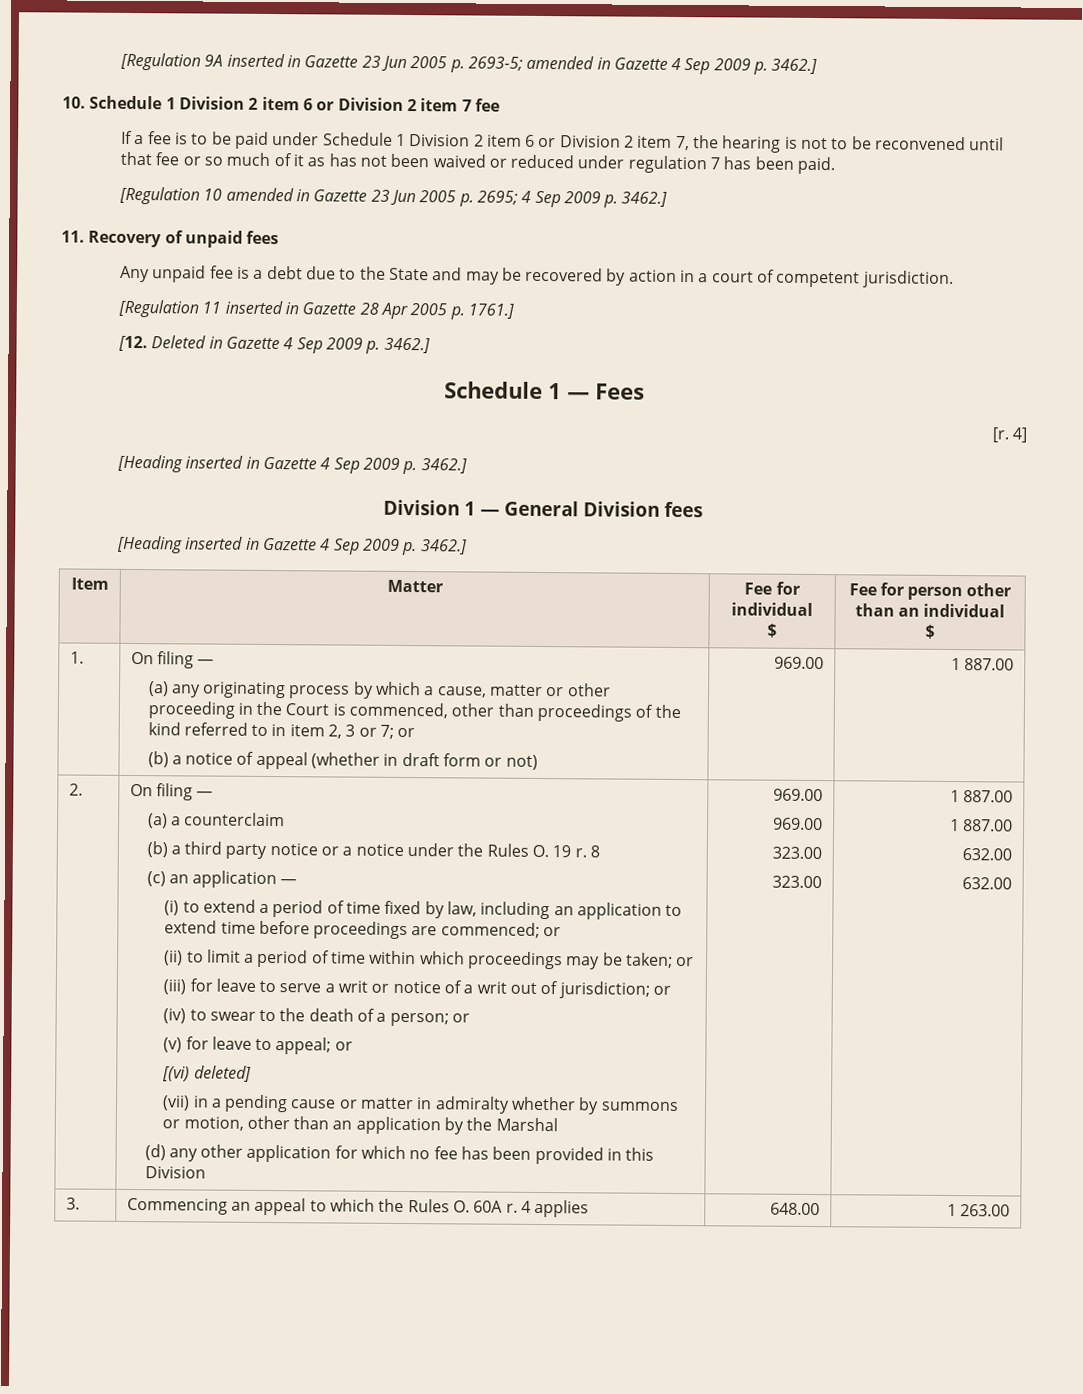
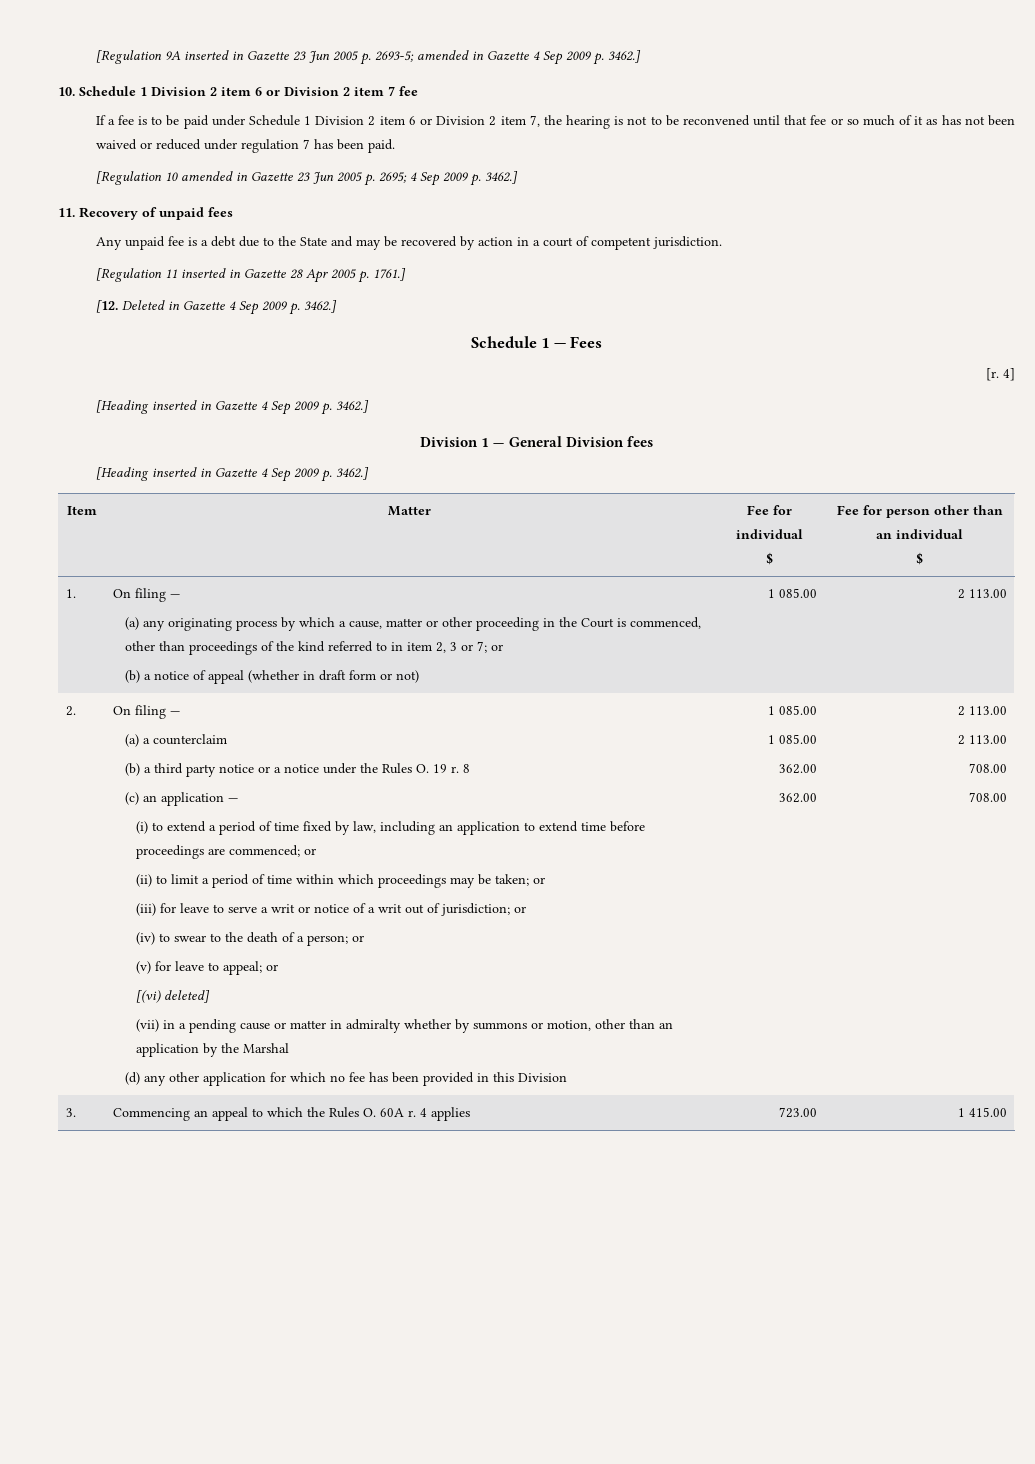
- 969.00 | 1 887.00
+ 1 085.00 | 2 113.00
- (d) any other application for which no fee has been provided in this Division | 969.00
- 969.00
- 323.00
- 323.00 | 1 887.00
- 1 887.00
- 632.00
- 632.00
+ (d) any other application for which no fee has been provided in this Division | 1 085.00
+ 1 085.00
+ 362.00
+ 362.00 | 2 113.00
+ 2 113.00
+ 708.00
+ 708.00
- 3. | Commencing an appeal to which the Rules O. 60A r. 4 applies | 648.00 | 1 263.00
+ 3. | Commencing an appeal to which the Rules O. 60A r. 4 applies | 723.00 | 1 415.00

